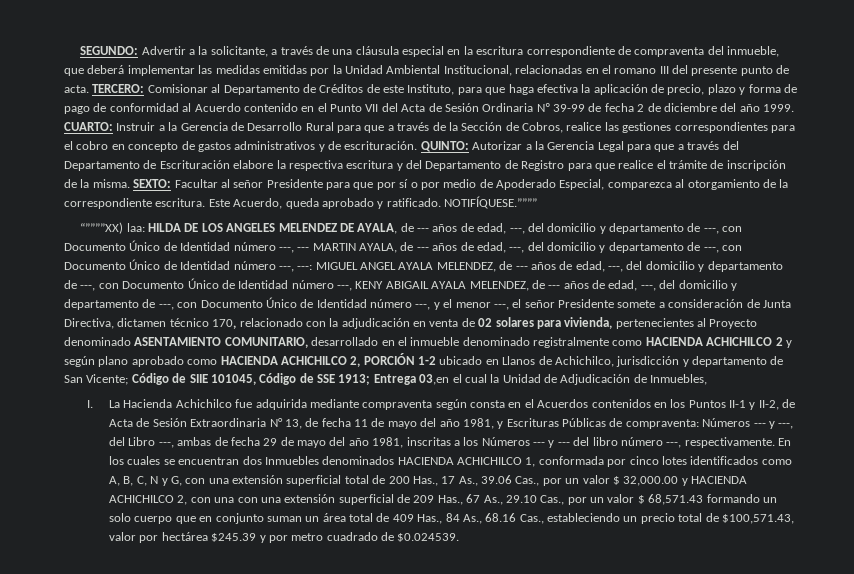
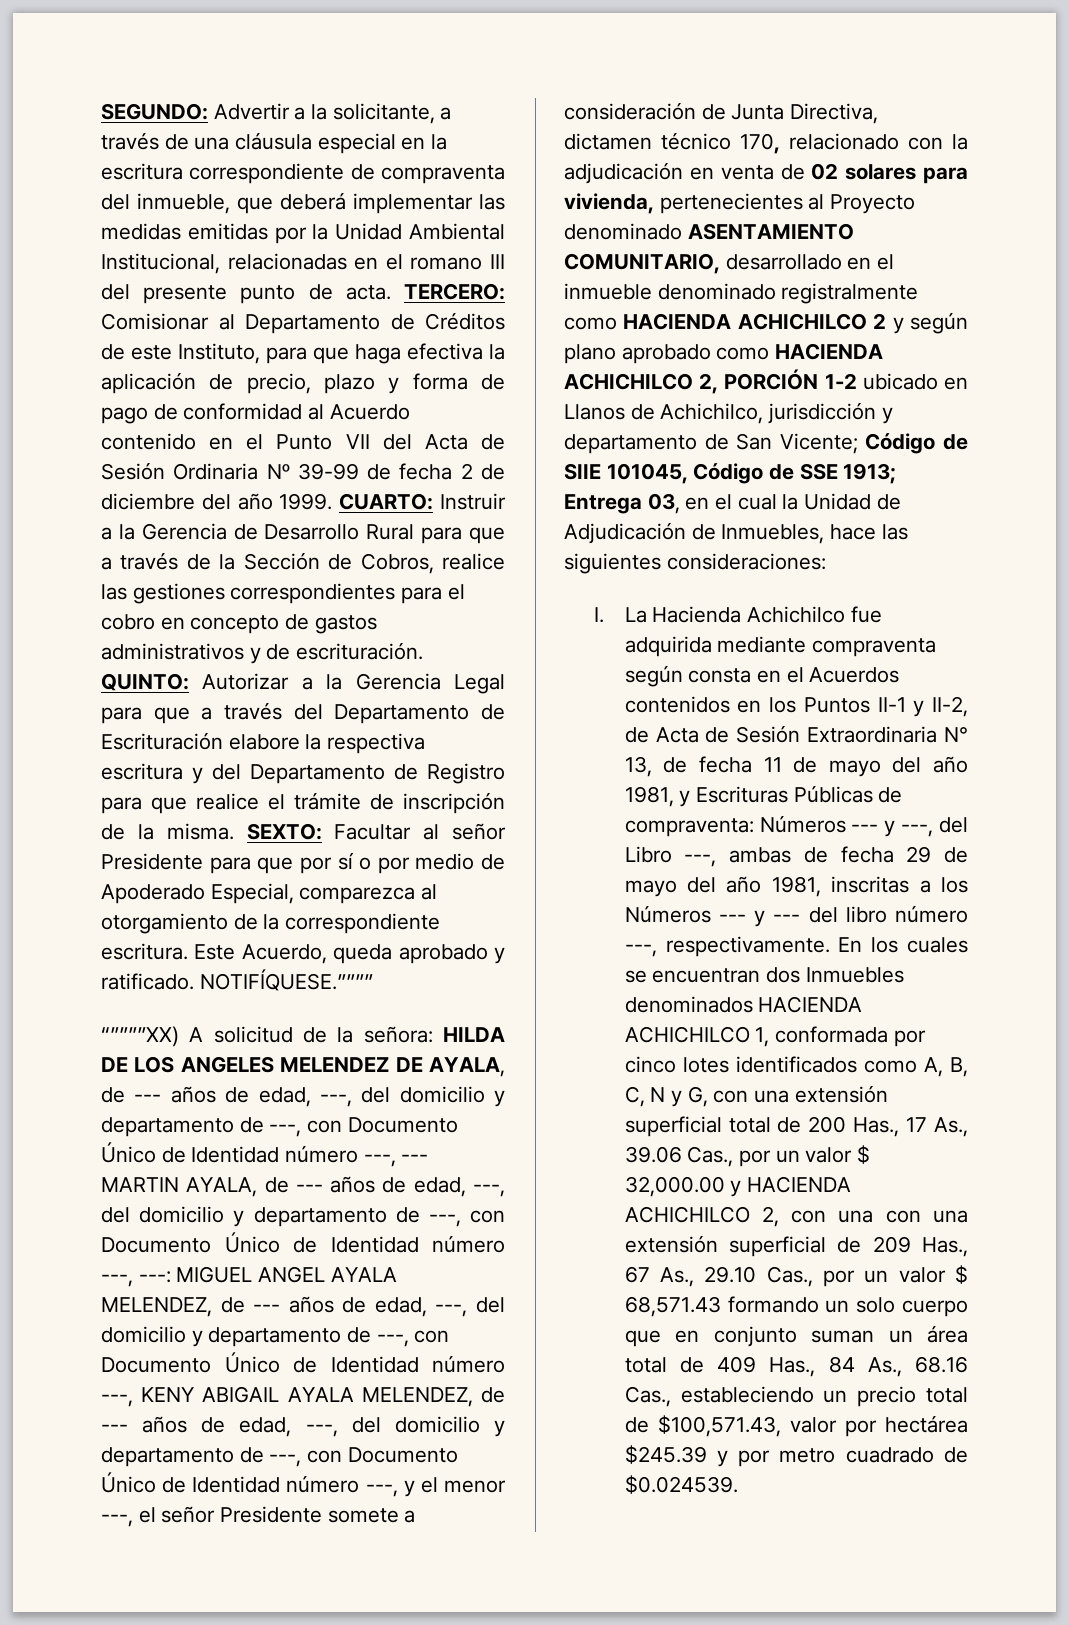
- “””””XX) laa:
+ “””””XX) A solicitud de la señora:
- Entrega 03,en el cual la Unidad de Adjudicación de Inmuebles,
+ Entrega 03, en el cual la Unidad de Adjudicación de Inmuebles, hace las siguientes consideraciones:

